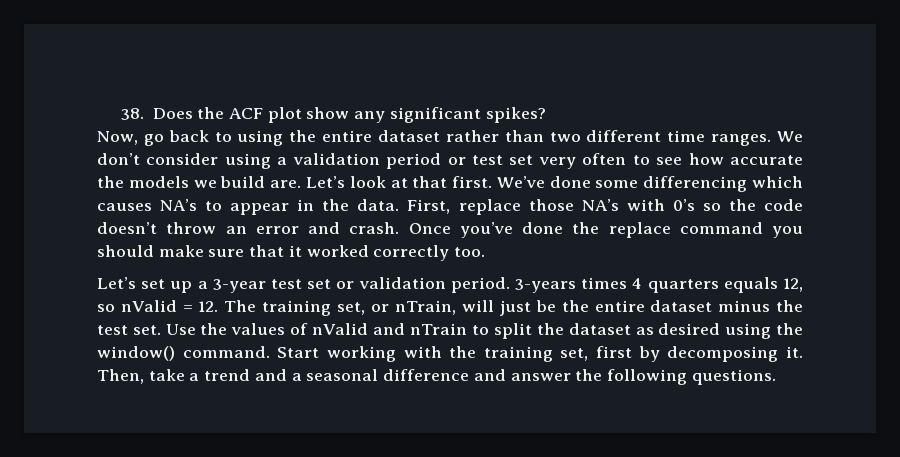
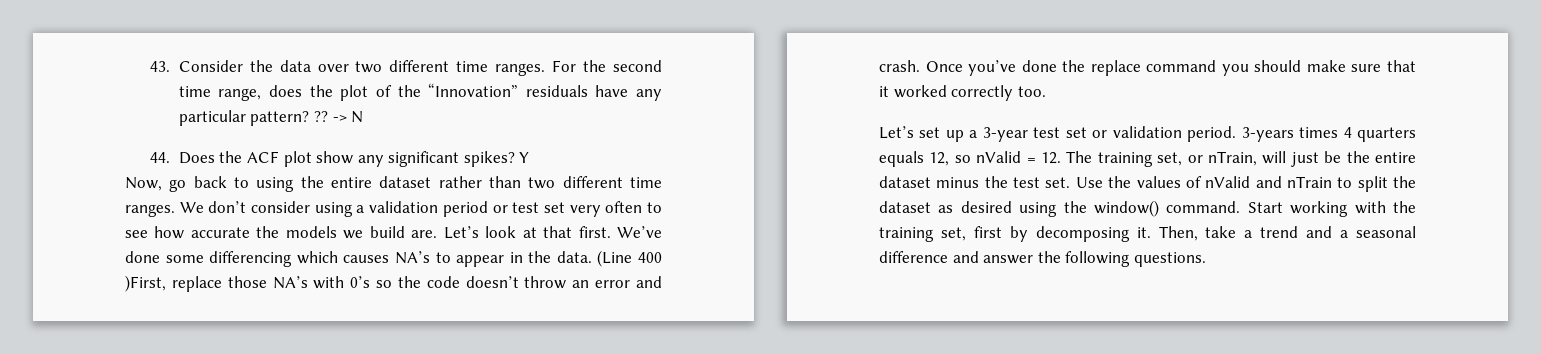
- 38. Does the ACF plot show any significant spikes?
+ 43. Consider the data over two different time ranges. For the second time range, does the plot of the “Innovation” residuals have any particular pattern? ?? -> N
+ 44. Does the ACF plot show any significant spikes? Y
- First, replace those NA’s with 0’s so the code doesn’t throw an error and crash.
+ (Line 400 )First, replace those NA’s with 0’s so the code doesn’t throw an error and crash.

